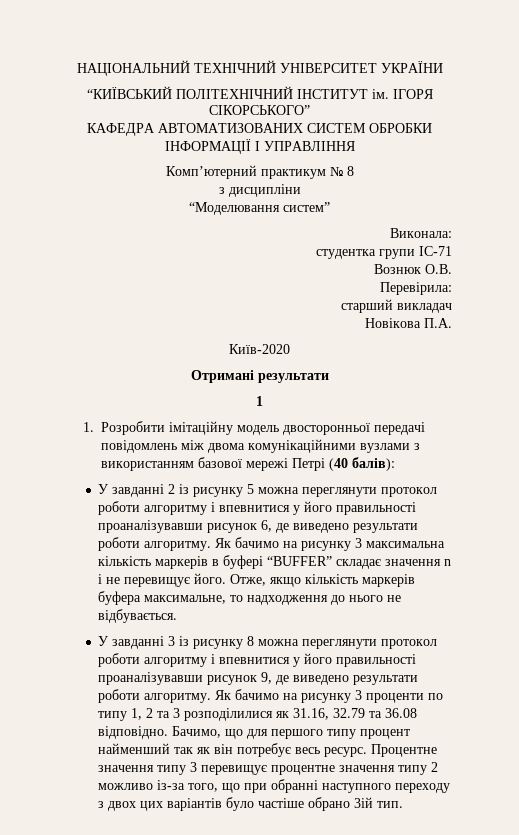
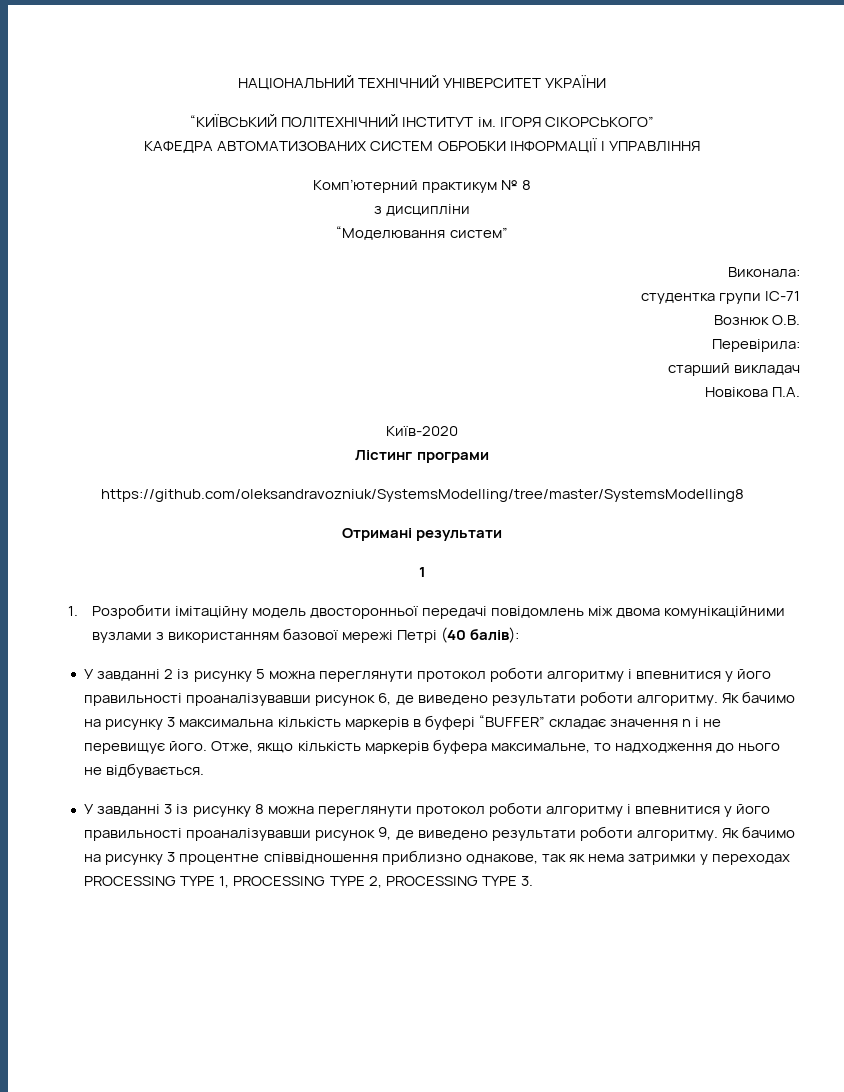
+ Лістинг програми
+ https://github.com/oleksandravozniuk/SystemsModelling/tree/master/SystemsModelling8
- Як бачимо на рисунку 3 проценти по типу 1, 2 та 3 розподілилися як 31.16, 32.79 та 36.08 відповідно. Бачимо, що для першого типу процент найменший так як він потребує весь ресурс. Процентне значення типу 3 перевищує процентне значення типу 2 можливо із-за того, що при обранні наступного переходу з двох цих варіантів було частіше обрано 3ій тип.
+ Як бачимо на рисунку 3 процентне співвідношення приблизно однакове, так як нема затримки у переходах PROCESSING TYPE 1, PROCESSING TYPE 2, PROCESSING TYPE 3.

